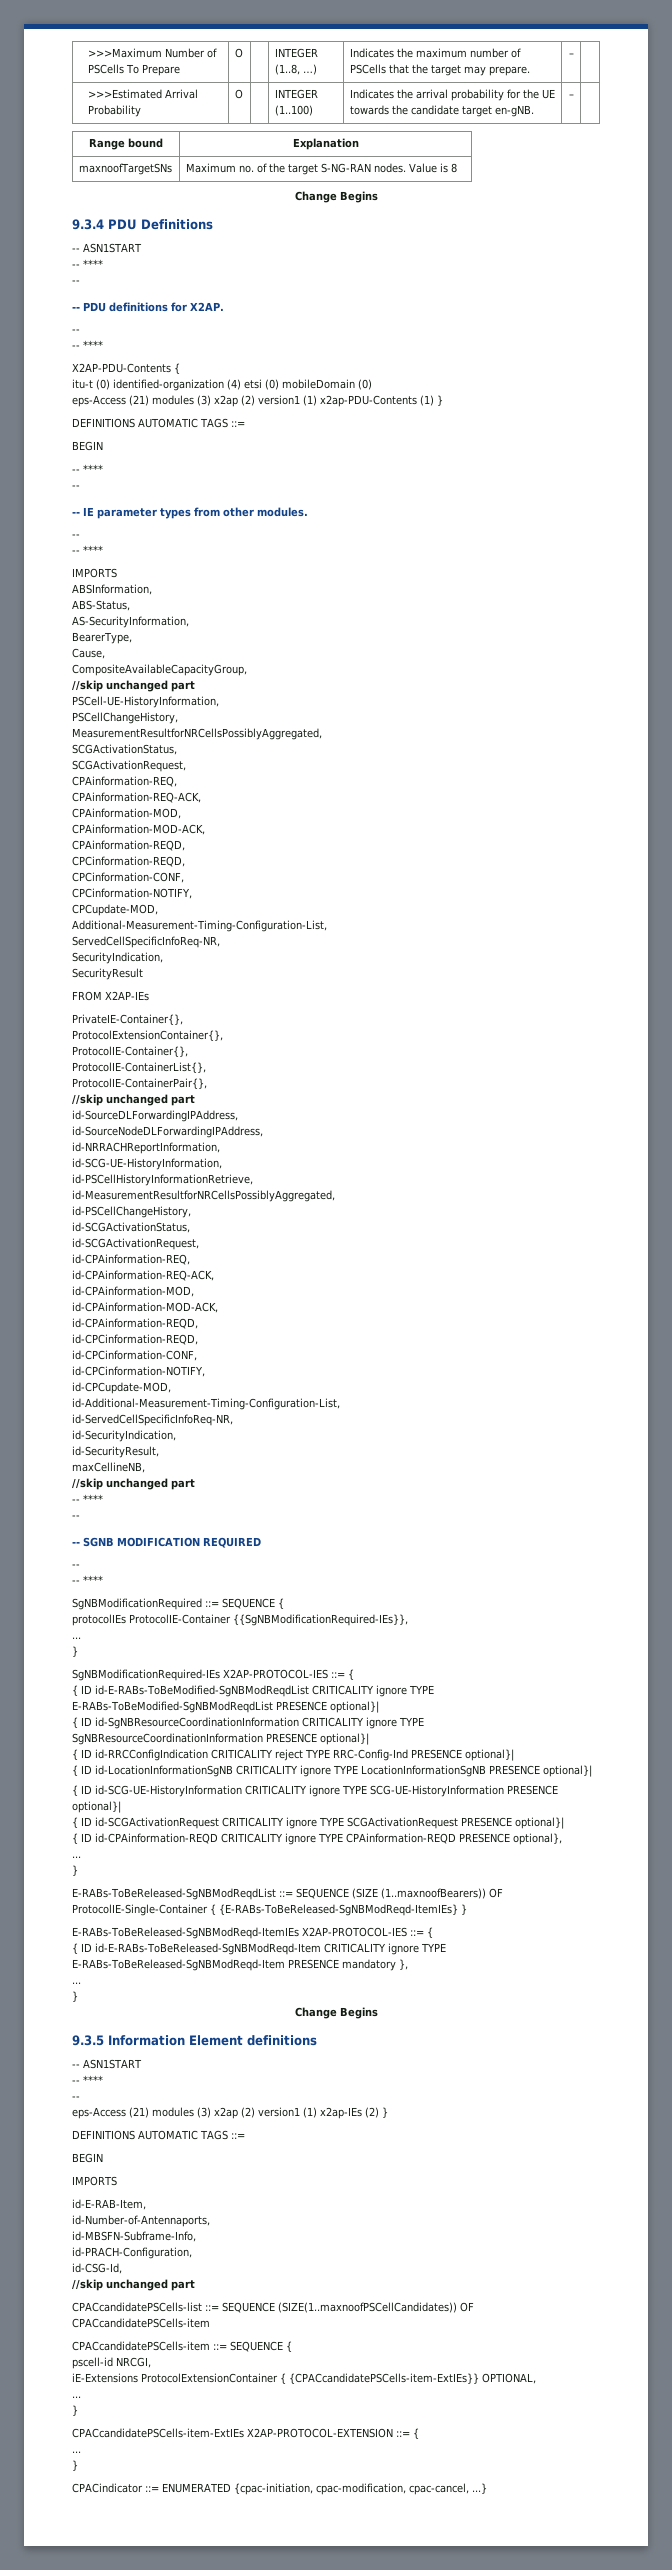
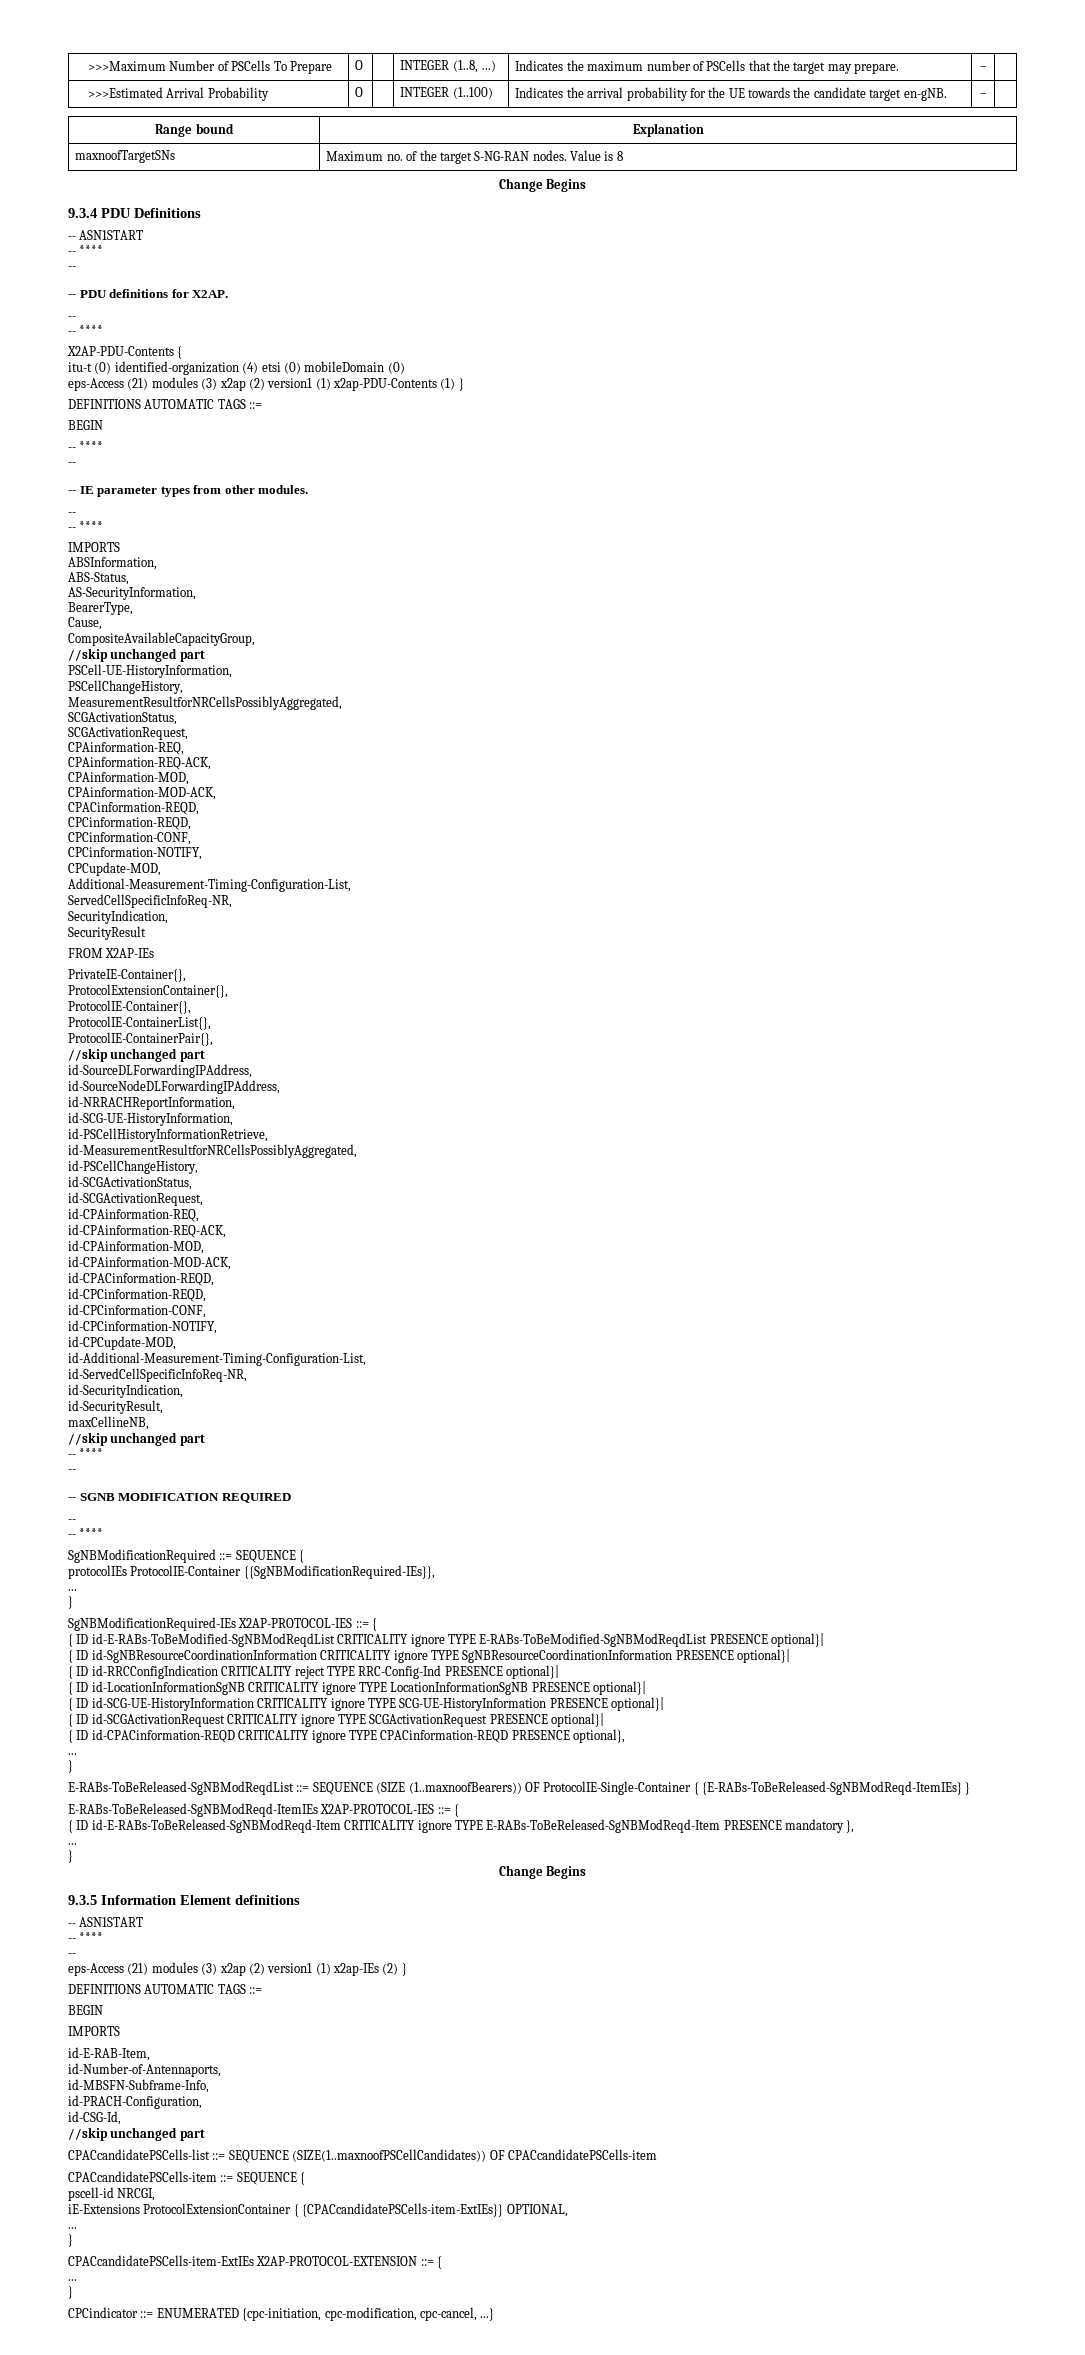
- CPAinformation-REQD,
+ CPACinformation-REQD,
- id-CPAinformation-REQD,
+ id-CPACinformation-REQD,
- { ID id-CPAinformation-REQD CRITICALITY ignore TYPE CPAinformation-REQD PRESENCE optional},
+ { ID id-CPACinformation-REQD CRITICALITY ignore TYPE CPACinformation-REQD PRESENCE optional},
- CPACindicator ::= ENUMERATED {cpac-initiation, cpac-modification, cpac-cancel, ...}
+ CPCindicator ::= ENUMERATED {cpc-initiation, cpc-modification, cpc-cancel, ...}

